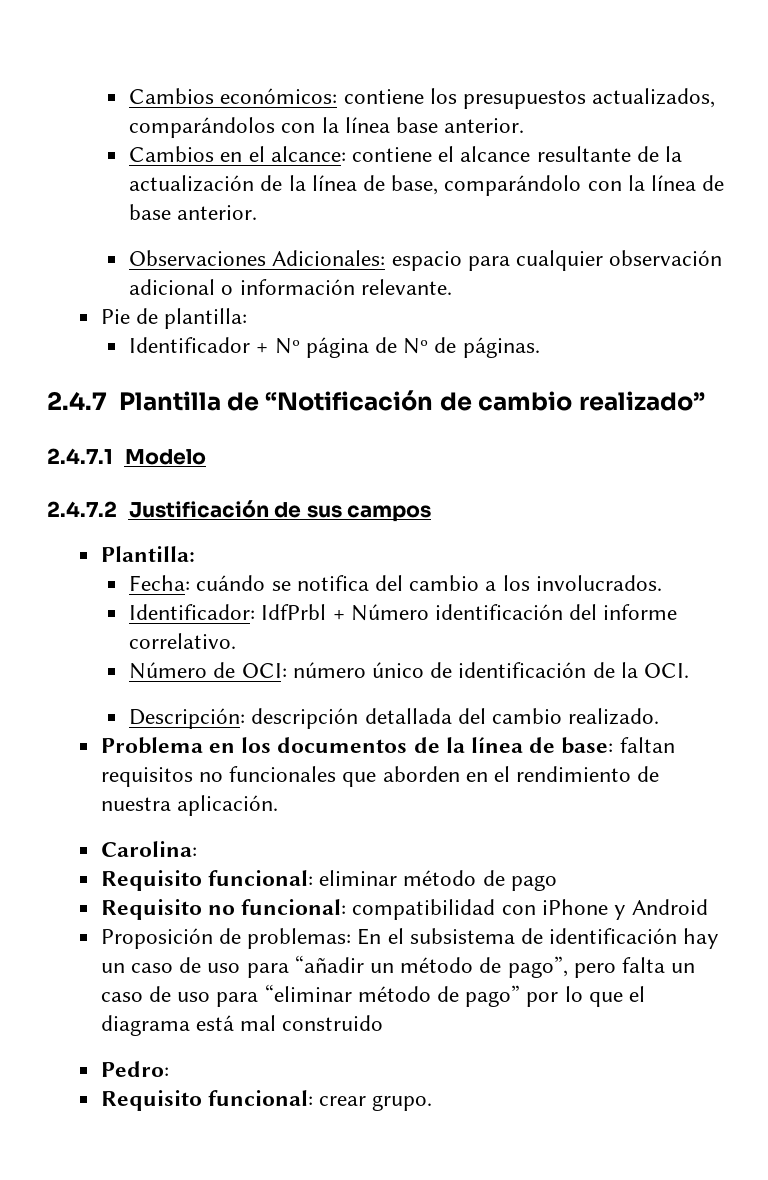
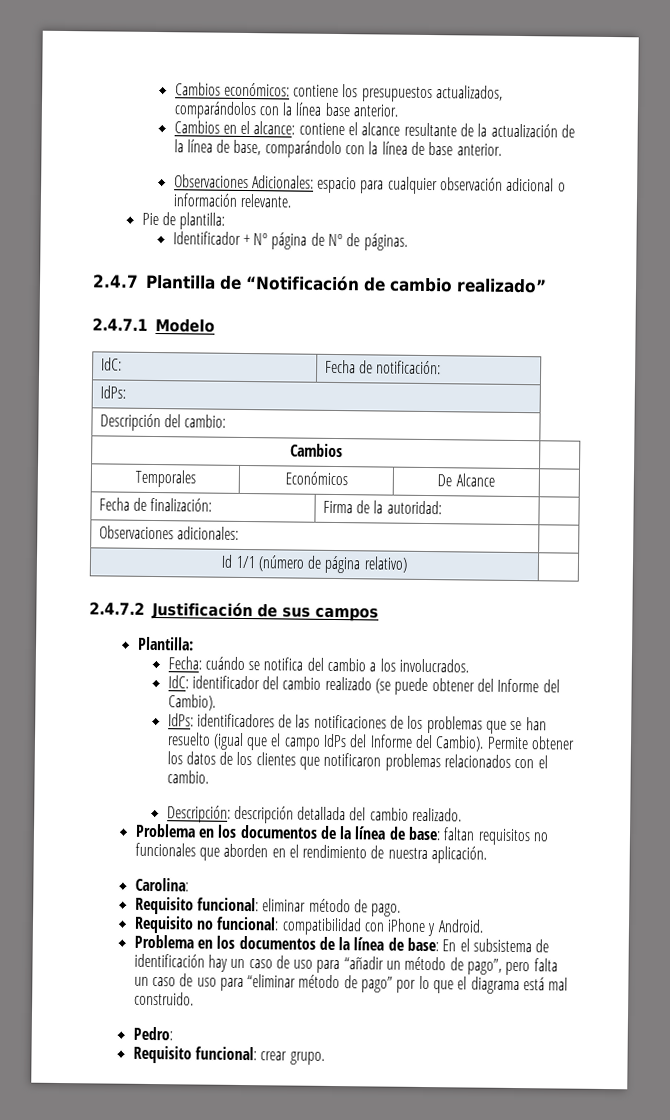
+ IdC: | Fecha de notificación:
+ IdPs:
+ Descripción del cambio:
+ Cambios |
+ Temporales | Económicos | De Alcance |
+ Fecha de finalización: | Firma de la autoridad: |
+ Observaciones adicionales: |
+ Id 1/1 (número de página relativo) |
- Identificador: IdfPrbl + Número identificación del informe correlativo.
- Número de OCI: número único de identificación de la OCI.
+ IdC: identificador del cambio realizado (se puede obtener del Informe del Cambio).
+ IdPs: identificadores de las notificaciones de los problemas que se han resuelto (igual que el campo IdPs del Informe del Cambio). Permite obtener los datos de los clientes que notificaron problemas relacionados con el cambio.
- Requisito funcional: eliminar método de pago
+ Requisito funcional: eliminar método de pago.
- Requisito no funcional: compatibilidad con iPhone y Android
- Proposición de problemas: En el subsistema de identificación hay un caso de uso para “añadir un método de pago”, pero falta un caso de uso para “eliminar método de pago” por lo que el diagrama está mal construido
+ Requisito no funcional: compatibilidad con iPhone y Android.
+ Problema en los documentos de la línea de base: En el subsistema de identificación hay un caso de uso para “añadir un método de pago”, pero falta un caso de uso para “eliminar método de pago” por lo que el diagrama está mal construido.

